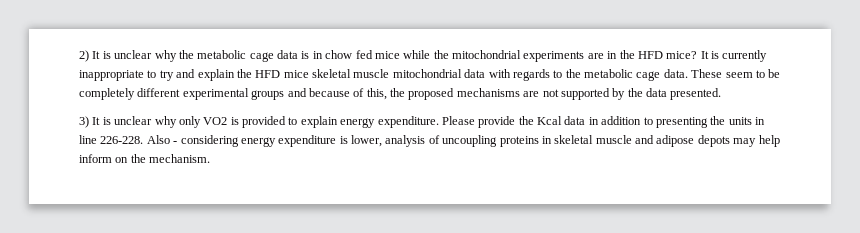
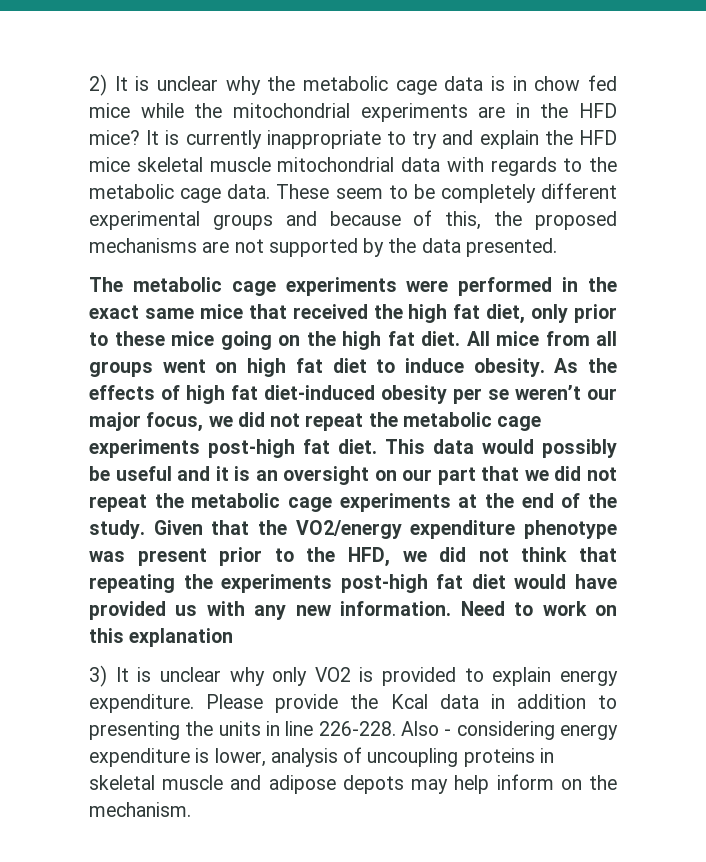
+ The metabolic cage experiments were performed in the exact same mice that received the high fat diet, only prior to these mice going on the high fat diet. All mice from all groups went on high fat diet to induce obesity. As the effects of high fat diet-induced obesity per se weren’t our major focus, we did not repeat the metabolic cage experiments post-high fat diet. This data would possibly be useful and it is an oversight on our part that we did not repeat the metabolic cage experiments at the end of the study. Given that the VO2/energy expenditure phenotype was present prior to the HFD, we did not think that repeating the experiments post-high fat diet would have provided us with any new information. Need to work on this explanation

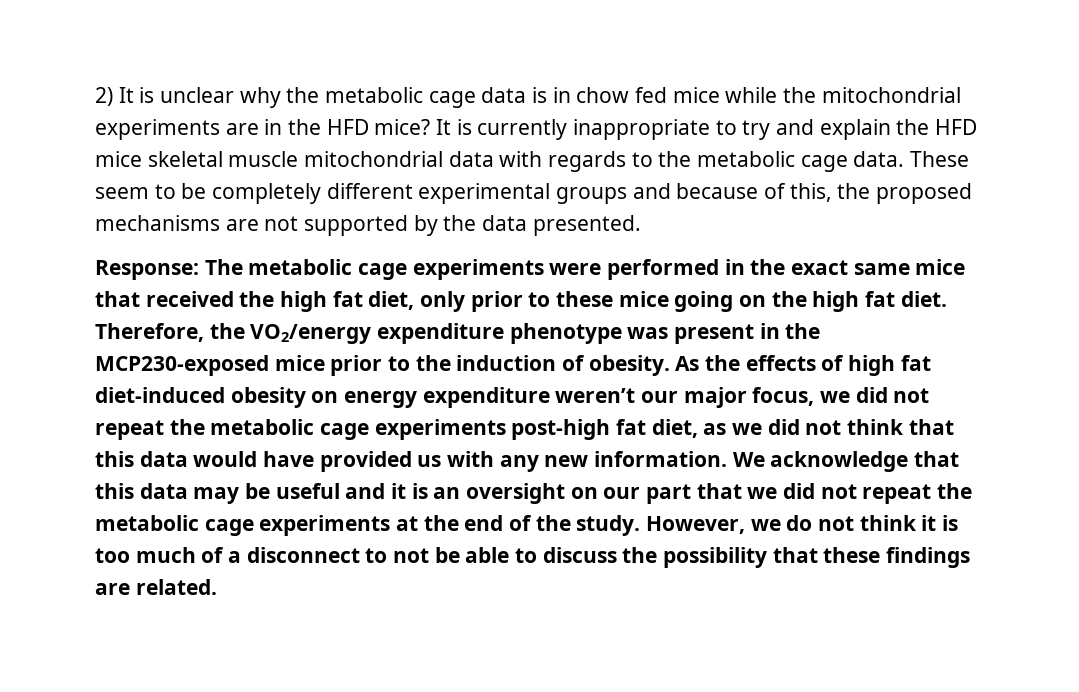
- The metabolic cage experiments were performed in the exact same mice that received the high fat diet, only prior to these mice going on the high fat diet.
+ Response: The metabolic cage experiments were performed in the exact same mice that received the high fat diet, only prior to these mice going on the high fat diet.
- All mice from all groups went on high fat diet to induce obesity.
+ Therefore, the VO2/energy expenditure phenotype was present in the MCP230-exposed mice prior to the induction of obesity.
- As the effects of high fat diet-induced obesity per se weren’t our major focus, we did not repeat the metabolic cage experiments post-high fat diet. This data would possibly be useful and it is an oversight on our part that we did not repeat the metabolic cage experiments at the end of the study.
+ As the effects of high fat diet-induced obesity on energy expenditure weren’t our major focus, we did not repeat the metabolic cage experiments post-high fat diet, as we did not think that this data would have provided us with any new information. We acknowledge that this data may be useful and it is an oversight on our part that we did not repeat the metabolic cage experiments at the end of the study.
- Given that the VO2/energy expenditure phenotype was present prior to the HFD, we did not think that repeating the experiments post-high fat diet would have provided us with any new information. Need to work on this explanation
- 3) It is unclear why only VO2 is provided to explain energy expenditure. Please provide the Kcal data in addition to presenting the units in line 226-228. Also - considering energy expenditure is lower, analysis of uncoupling proteins in skeletal muscle and adipose depots may help inform on the mechanism.
+ However, we do not think it is too much of a disconnect to not be able to discuss the possibility that these findings are related.

